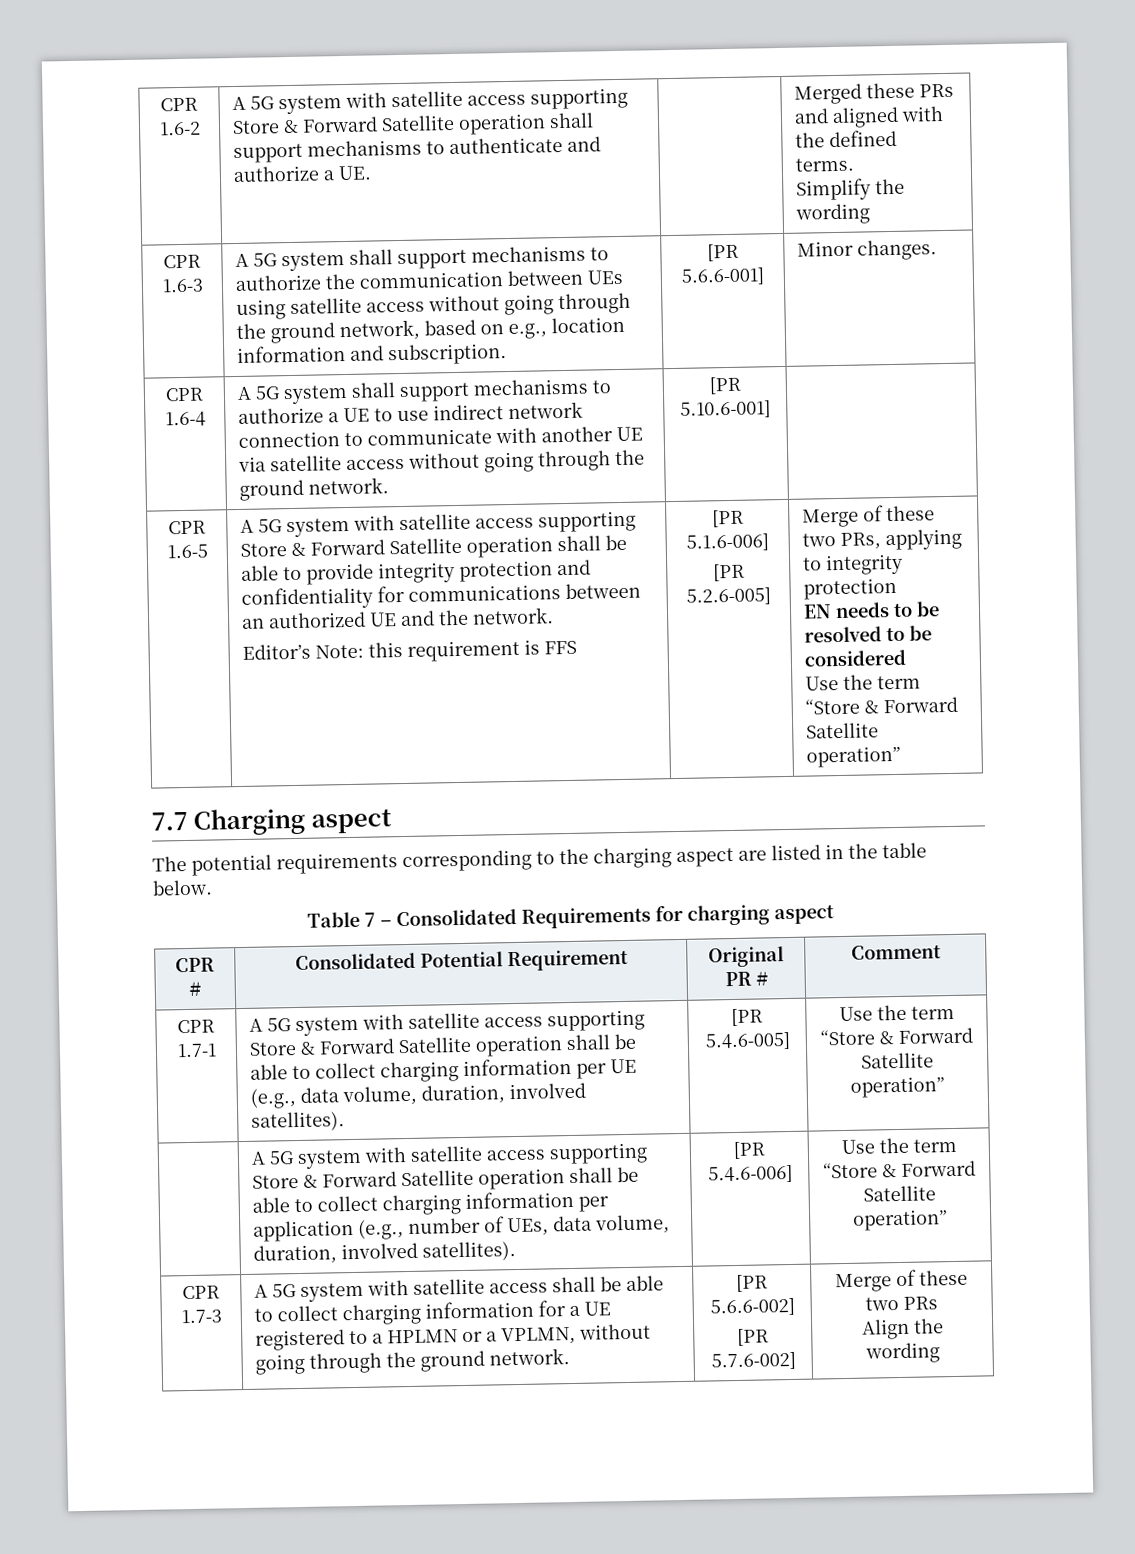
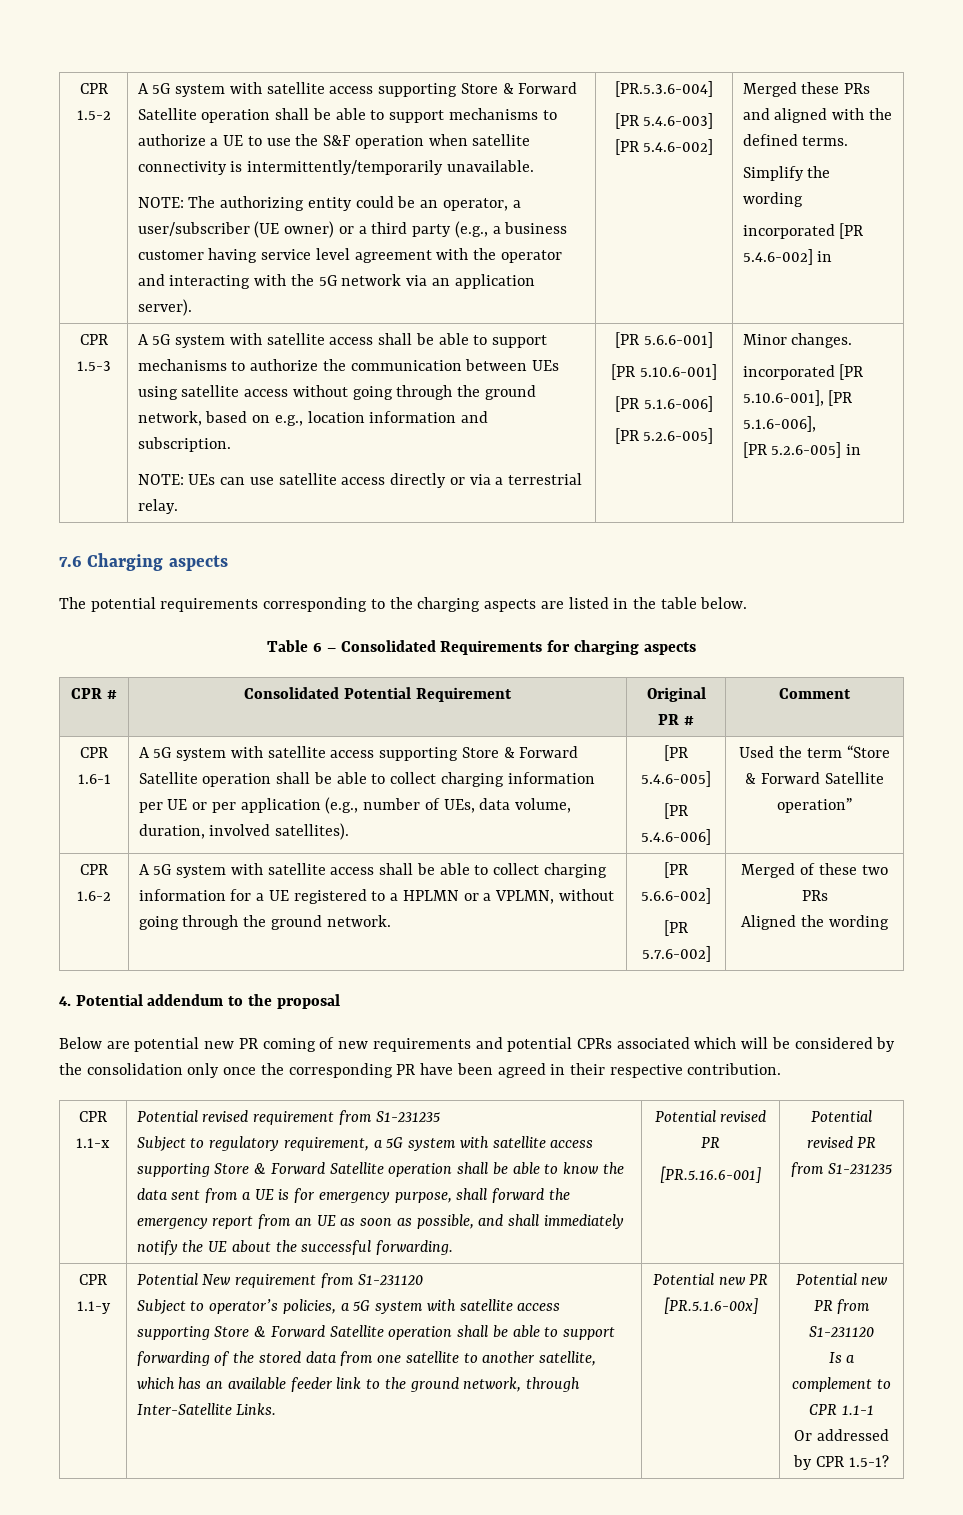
- CPR 1.6-2
+ CPR 1.5-2
- A 5G system with satellite access supporting Store & Forward Satellite operation shall support mechanisms to authenticate and authorize a UE.
+ A 5G system with satellite access supporting Store & Forward Satellite operation shall be able to support mechanisms to authorize a UE to use the S&F operation when satellite connectivity is intermittently/temporarily unavailable.
+ NOTE: The authorizing entity could be an operator, a user/subscriber (UE owner) or a third party (e.g., a business customer having service level agreement with the operator and interacting with the 5G network via an application server). | [PR.5.3.6-004]
+ [PR 5.4.6-003] [PR 5.4.6-002]
- CPR 1.6-3 | A 5G system shall support mechanisms to authorize the communication between UEs using satellite access without going through the ground network, based on e.g., location information and subscription. | [PR 5.6.6-001] | Minor changes.
- CPR 1.6-4 | A 5G system shall support mechanisms to authorize a UE to use indirect network connection to communicate with another UE via satellite access without going through the ground network. | [PR 5.10.6-001] |
- CPR 1.6-5 | A 5G system with satellite access supporting Store & Forward Satellite operation shall be able to provide integrity protection and confidentiality for communications between an authorized UE and the network.
- Editor’s Note: this requirement is FFS | [PR 5.1.6-006]
- [PR 5.2.6-005] | Merge of these two PRs, applying to integrity protection
- EN needs to be resolved to be considered
- Use the term “Store & Forward Satellite operation”
- 7.7 Charging aspect
+ incorporated [PR 5.4.6-002] in
+ CPR 1.5-3 | A 5G system with satellite access shall be able to support mechanisms to authorize the communication between UEs using satellite access without going through the ground network, based on e.g., location information and subscription.
+ NOTE: UEs can use satellite access directly or via a terrestrial relay. | [PR 5.6.6-001]
+ [PR 5.10.6-001]
+ [PR 5.1.6-006]
+ [PR 5.2.6-005] | Minor changes.
+ incorporated [PR 5.10.6-001], [PR 5.1.6-006],
+ [PR 5.2.6-005] in
+ 7.6 Charging aspects
- The potential requirements corresponding to the charging aspect are listed in the table below.
+ The potential requirements corresponding to the charging aspects are listed in the table below.
- Table 7 – Consolidated Requirements for charging aspect
+ Table 6 – Consolidated Requirements for charging aspects
- CPR 1.7-1
+ CPR 1.6-1
- A 5G system with satellite access supporting Store & Forward Satellite operation shall be able to collect charging information per UE (e.g., data volume, duration, involved satellites). | [PR 5.4.6-005] | Use the term “Store & Forward Satellite operation”
- | A 5G system with satellite access supporting Store & Forward Satellite operation shall be able to collect charging information per application (e.g., number of UEs, data volume, duration, involved satellites). | [PR 5.4.6-006] | Use the term “Store & Forward Satellite operation”
+ A 5G system with satellite access supporting Store & Forward Satellite operation shall be able to collect charging information per UE or per application (e.g., number of UEs, data volume, duration, involved satellites). | [PR 5.4.6-005]
+ [PR 5.4.6-006] | Used the term “Store & Forward Satellite operation”
- CPR 1.7-3
+ CPR 1.6-2
- Merge of these two PRs
+ Merged of these two PRs
- Align the wording
+ Aligned the wording
+ 4. Potential addendum to the proposal
+ Below are potential new PR coming of new requirements and potential CPRs associated which will be considered by the consolidation only once the corresponding PR have been agreed in their respective contribution.
+ CPR 1.1-x | Potential revised requirement from S1-231235
+ Subject to regulatory requirement, a 5G system with satellite access supporting Store & Forward Satellite operation shall be able to know the data sent from a UE is for emergency purpose, shall forward the emergency report from an UE as soon as possible, and shall immediately notify the UE about the successful forwarding. | Potential revised PR
+ [PR.5.16.6-001] | Potential revised PR from S1-231235
+ CPR 1.1-y | Potential New requirement from S1-231120
+ Subject to operator’s policies, a 5G system with satellite access supporting Store & Forward Satellite operation shall be able to support forwarding of the stored data from one satellite to another satellite, which has an available feeder link to the ground network, through Inter-Satellite Links. | Potential new PR [PR.5.1.6-00x] | Potential new PR from S1-231120
+ Is a complement to CPR 1.1-1
+ Or addressed by CPR 1.5-1?

